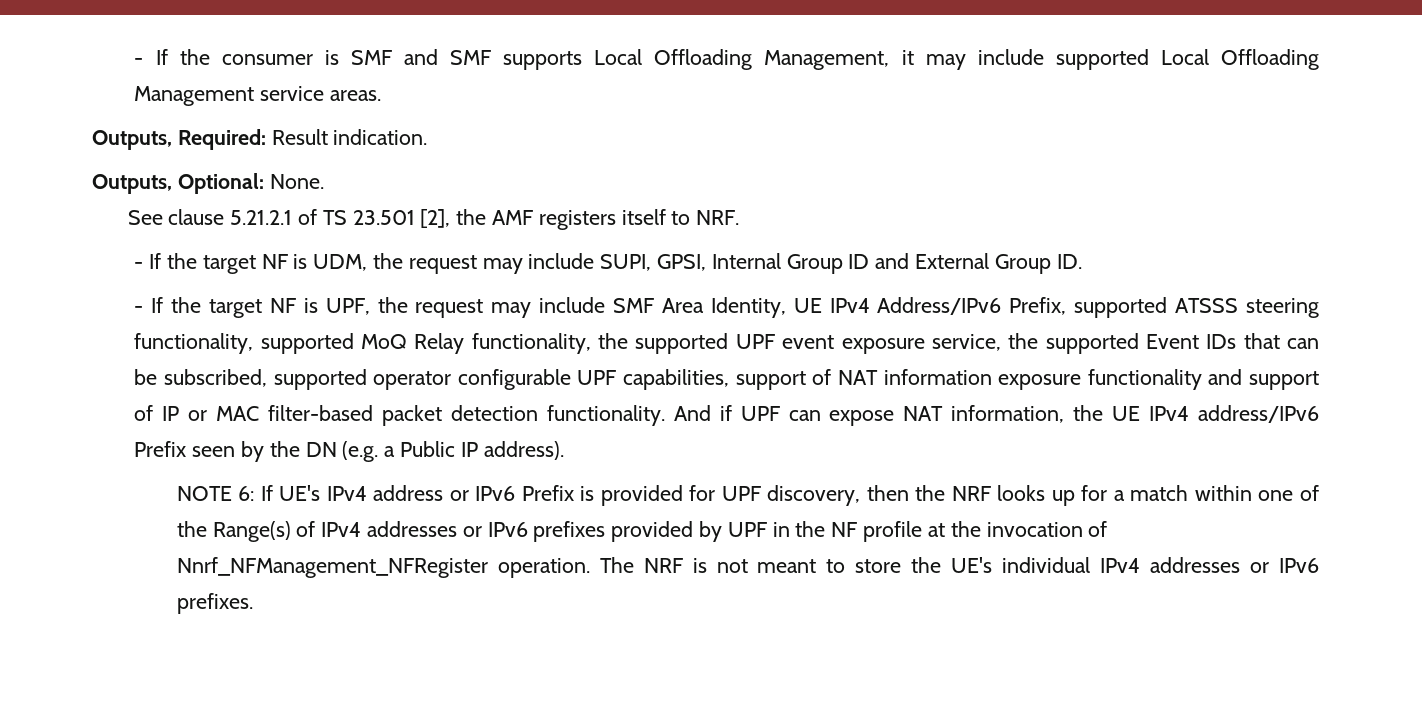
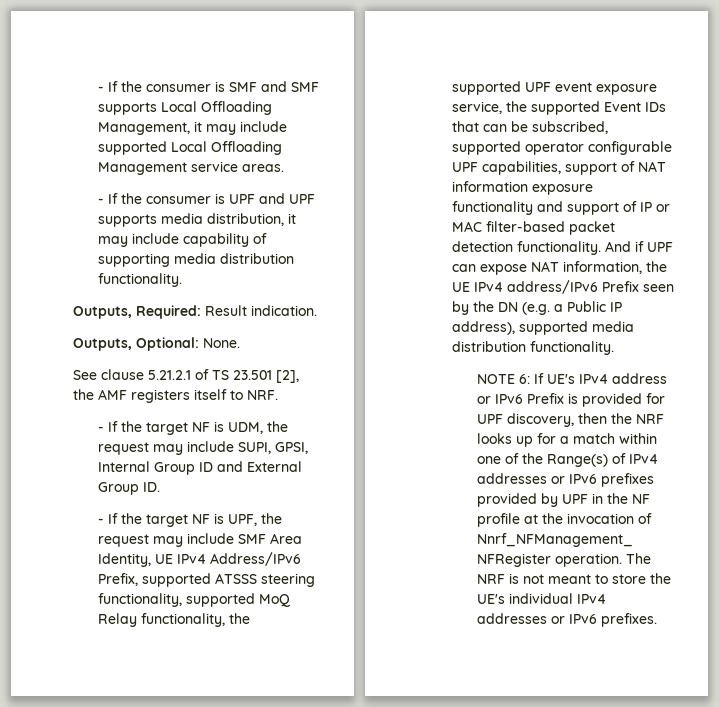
+ - If the consumer is UPF and UPF supports media distribution, it may include capability of supporting media distribution functionality.
- And if UPF can expose NAT information, the UE IPv4 address/IPv6 Prefix seen by the DN (e.g. a Public IP address).
+ And if UPF can expose NAT information, the UE IPv4 address/IPv6 Prefix seen by the DN (e.g. a Public IP address), supported media distribution functionality.

